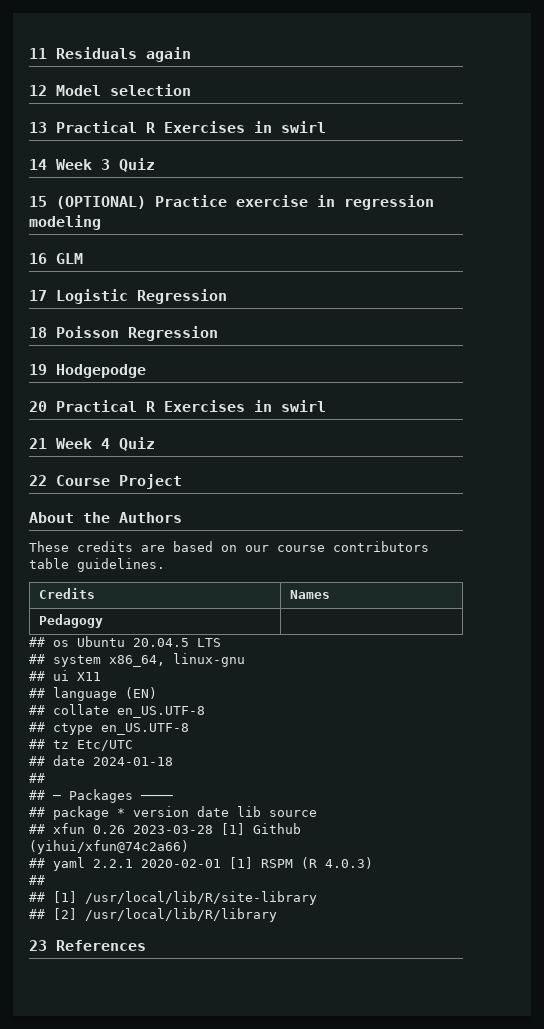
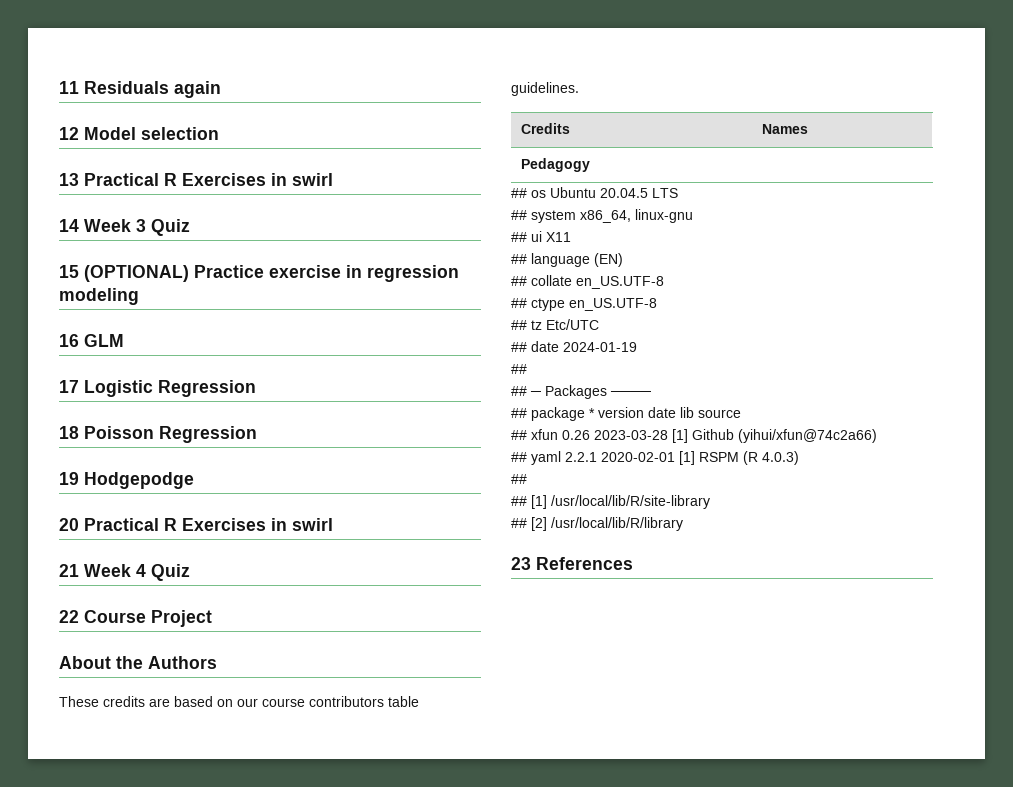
- ## date 2024-01-18
+ ## date 2024-01-19

